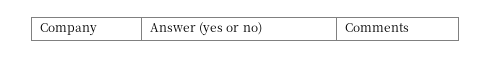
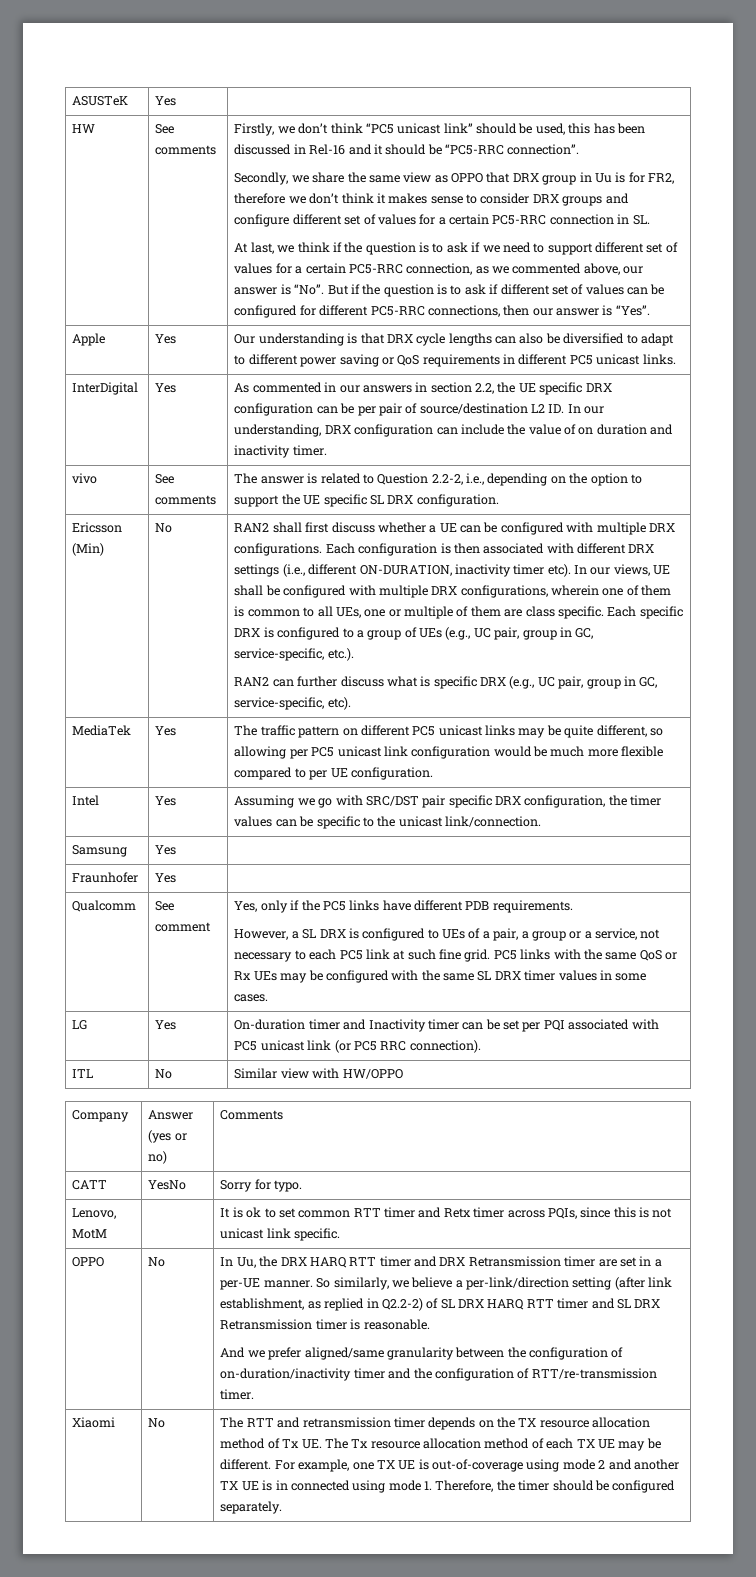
+ ASUSTeK | Yes |
+ HW | See comments | Firstly, we don’t think “PC5 unicast link” should be used, this has been discussed in Rel-16 and it should be “PC5-RRC connection”.
+ Secondly, we share the same view as OPPO that DRX group in Uu is for FR2, therefore we don’t think it makes sense to consider DRX groups and configure different set of values for a certain PC5-RRC connection in SL.
+ At last, we think if the question is to ask if we need to support different set of values for a certain PC5-RRC connection, as we commented above, our answer is “No”. But if the question is to ask if different set of values can be configured for different PC5-RRC connections, then our answer is “Yes”.
+ Apple | Yes | Our understanding is that DRX cycle lengths can also be diversified to adapt to different power saving or QoS requirements in different PC5 unicast links.
+ InterDigital | Yes | As commented in our answers in section 2.2, the UE specific DRX configuration can be per pair of source/destination L2 ID. In our understanding, DRX configuration can include the value of on duration and inactivity timer.
+ vivo | See comments | The answer is related to Question 2.2-2, i.e., depending on the option to support the UE specific SL DRX configuration.
+ Ericsson (Min) | No | RAN2 shall first discuss whether a UE can be configured with multiple DRX configurations. Each configuration is then associated with different DRX settings (i.e., different ON-DURATION, inactivity timer etc). In our views, UE shall be configured with multiple DRX configurations, wherein one of them is common to all UEs, one or multiple of them are class specific. Each specific DRX is configured to a group of UEs (e.g., UC pair, group in GC, service-specific, etc.).
+ RAN2 can further discuss what is specific DRX (e.g., UC pair, group in GC, service-specific, etc).
+ MediaTek | Yes | The traffic pattern on different PC5 unicast links may be quite different, so allowing per PC5 unicast link configuration would be much more flexible compared to per UE configuration.
+ Intel | Yes | Assuming we go with SRC/DST pair specific DRX configuration, the timer values can be specific to the unicast link/connection.
+ Samsung | Yes |
+ Fraunhofer | Yes |
+ Qualcomm | See comment | Yes, only if the PC5 links have different PDB requirements.
+ However, a SL DRX is configured to UEs of a pair, a group or a service, not necessary to each PC5 link at such fine grid. PC5 links with the same QoS or Rx UEs may be configured with the same SL DRX timer values in some cases.
+ LG | Yes | On-duration timer and Inactivity timer can be set per PQI associated with PC5 unicast link (or PC5 RRC connection).
+ ITL | No | Similar view with HW/OPPO
+ CATT | YesNo | Sorry for typo.
+ Lenovo, MotM | | It is ok to set common RTT timer and Retx timer across PQIs, since this is not unicast link specific.
+ OPPO | No | In Uu, the DRX HARQ RTT timer and DRX Retransmission timer are set in a per-UE manner. So similarly, we believe a per-link/direction setting (after link establishment, as replied in Q2.2-2) of SL DRX HARQ RTT timer and SL DRX Retransmission timer is reasonable.
+ And we prefer aligned/same granularity between the configuration of on-duration/inactivity timer and the configuration of RTT/re-transmission timer.
+ Xiaomi | No | The RTT and retransmission timer depends on the TX resource allocation method of Tx UE. The Tx resource allocation method of each TX UE may be different. For example, one TX UE is out-of-coverage using mode 2 and another TX UE is in connected using mode 1. Therefore, the timer should be configured separately.

